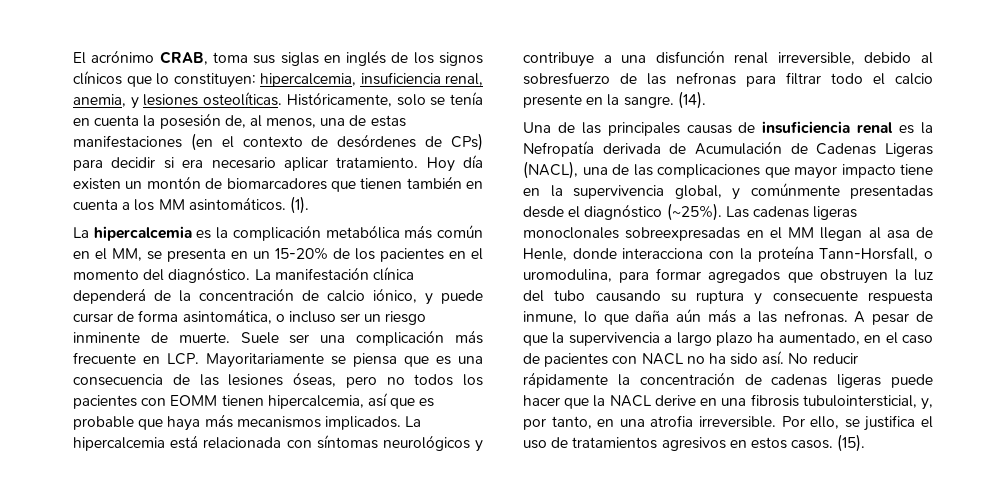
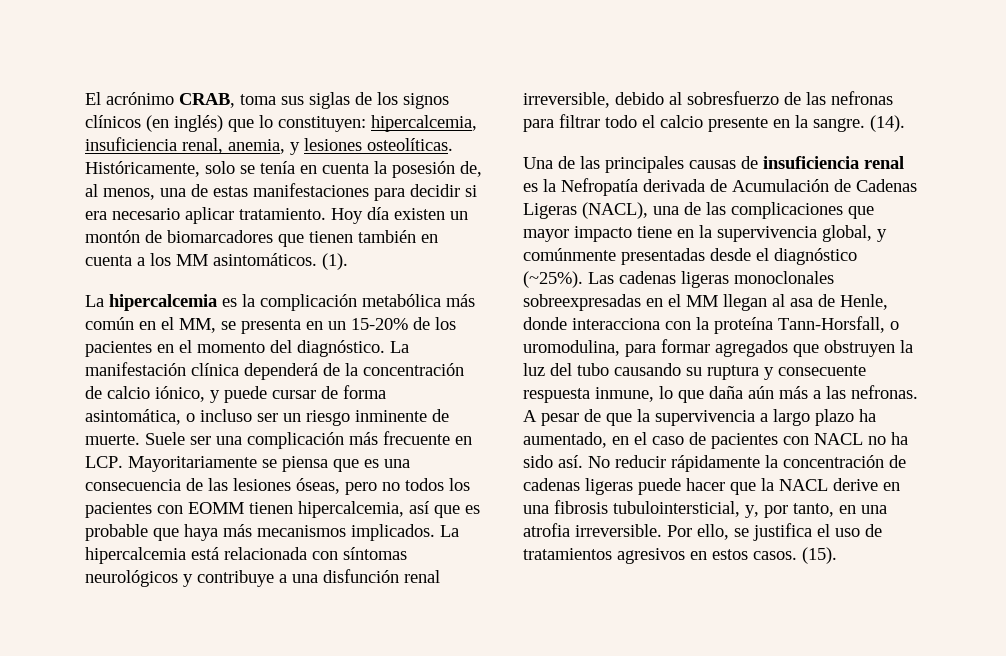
- El acrónimo CRAB, toma sus siglas en inglés de los signos clínicos que lo constituyen: hipercalcemia, insuficiencia renal, anemia, y lesiones osteolíticas.
+ El acrónimo CRAB, toma sus siglas de los signos clínicos (en inglés) que lo constituyen: hipercalcemia, insuficiencia renal, anemia, y lesiones osteolíticas.
- Históricamente, solo se tenía en cuenta la posesión de, al menos, una de estas manifestaciones (en el contexto de desórdenes de CPs) para decidir si era necesario aplicar tratamiento.
+ Históricamente, solo se tenía en cuenta la posesión de, al menos, una de estas manifestaciones para decidir si era necesario aplicar tratamiento.

